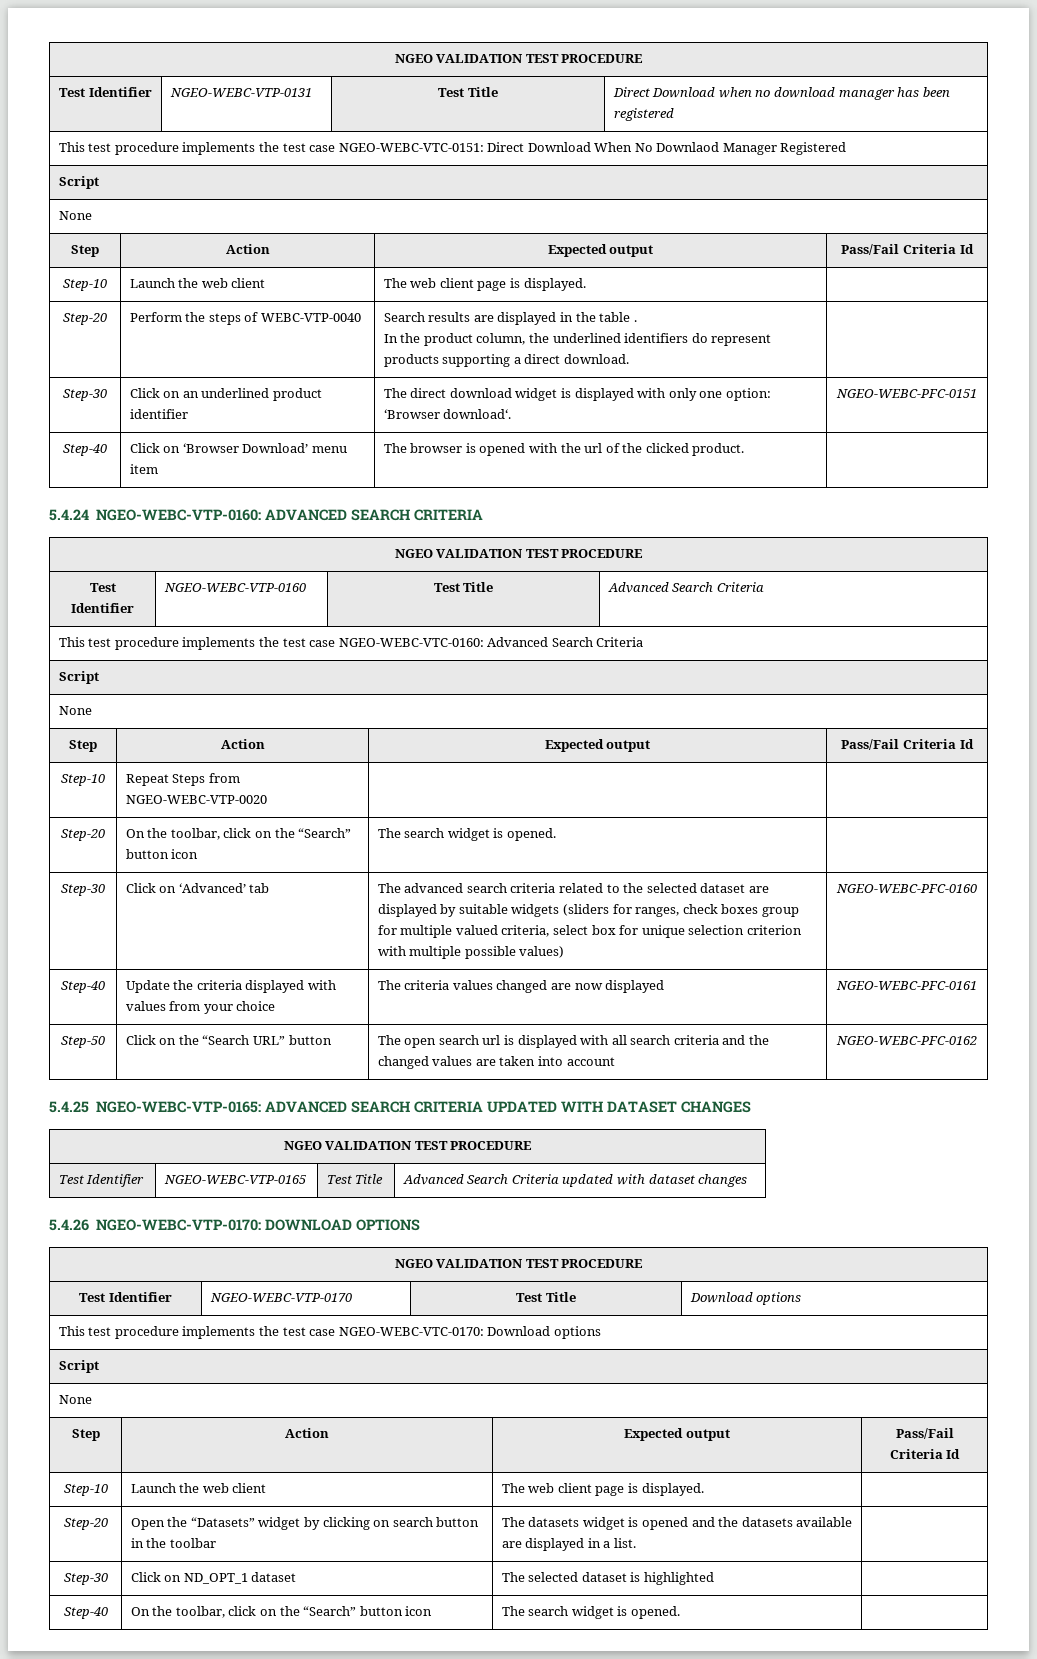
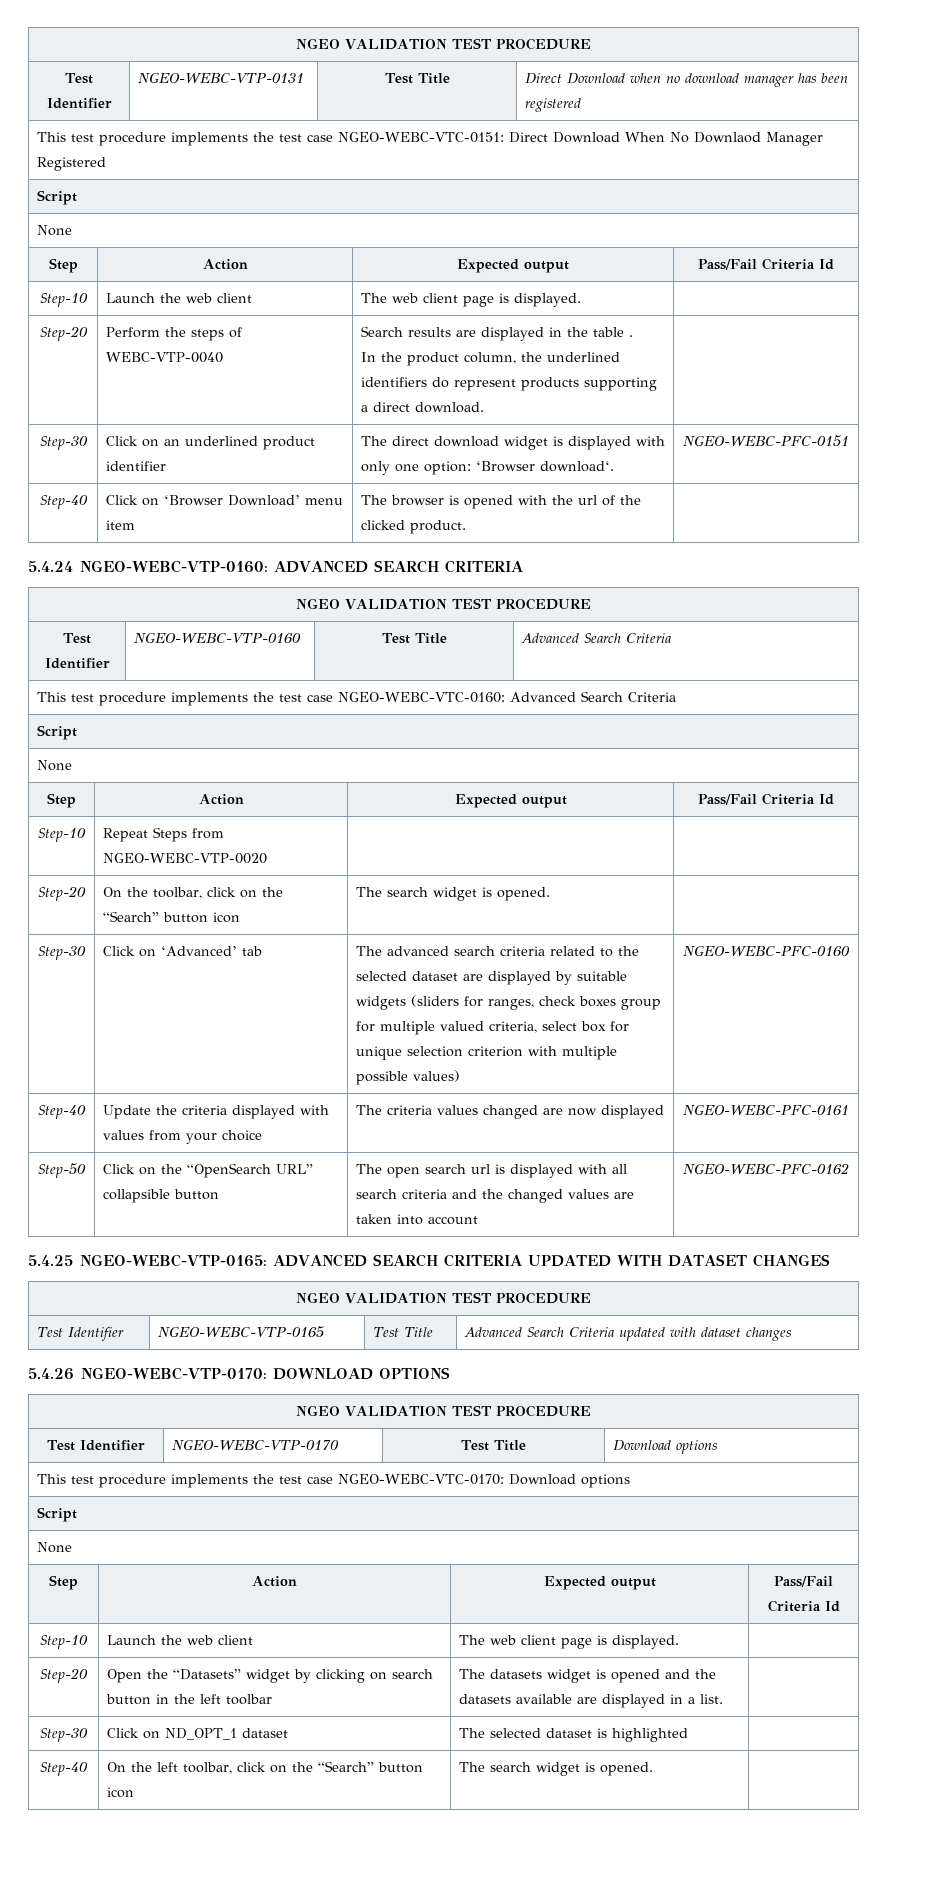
- Step-50 | Click on the “Search URL” button | The open search url is displayed with all search criteria and the changed values are taken into account | NGEO-WEBC-PFC-0162
+ Step-50 | Click on the “OpenSearch URL” collapsible button | The open search url is displayed with all search criteria and the changed values are taken into account | NGEO-WEBC-PFC-0162
- Step-20 | Open the “Datasets” widget by clicking on search button in the toolbar | The datasets widget is opened and the datasets available are displayed in a list. |
+ Step-20 | Open the “Datasets” widget by clicking on search button in the left toolbar | The datasets widget is opened and the datasets available are displayed in a list. |
- Step-40 | On the toolbar, click on the “Search” button icon | The search widget is opened. |
+ Step-40 | On the left toolbar, click on the “Search” button icon | The search widget is opened. |

